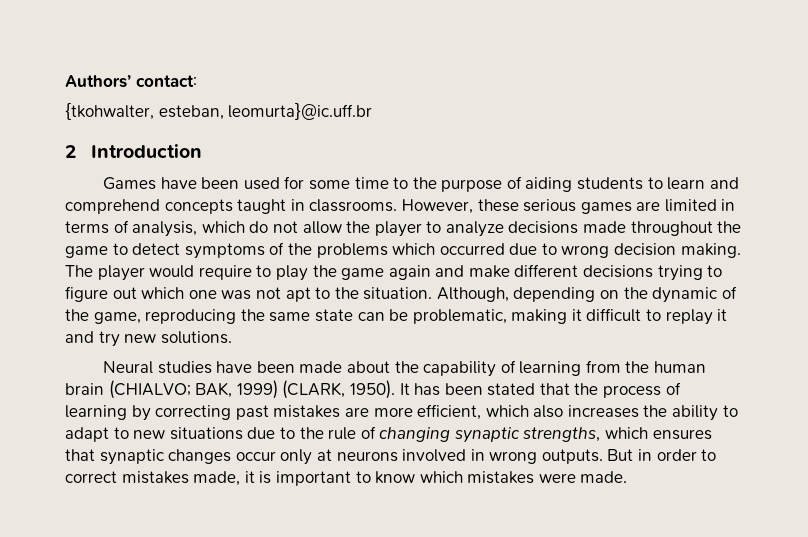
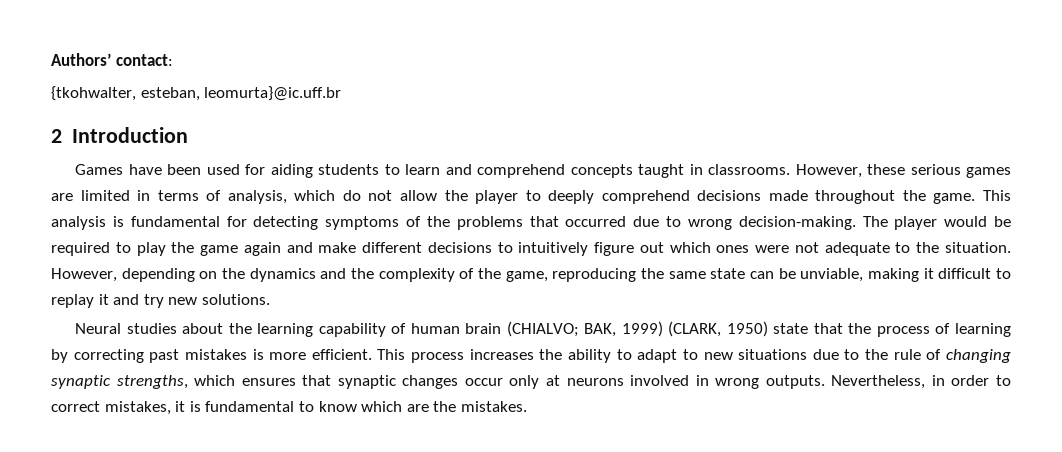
- Games have been used for some time to the purpose of aiding students to learn and comprehend concepts taught in classrooms.
+ Games have been used for aiding students to learn and comprehend concepts taught in classrooms.
- However, these serious games are limited in terms of analysis, which do not allow the player to analyze decisions made throughout the game to detect symptoms of the problems which occurred due to wrong decision making.
+ However, these serious games are limited in terms of analysis, which do not allow the player to deeply comprehend decisions made throughout the game. This analysis is fundamental for detecting symptoms of the problems that occurred due to wrong decision-making.
- The player would require to play the game again and make different decisions trying to figure out which one was not apt to the situation.
+ The player would be required to play the game again and make different decisions to intuitively figure out which ones were not adequate to the situation.
- Although, depending on the dynamic of the game, reproducing the same state can be problematic, making it difficult to replay it and try new solutions.
+ However, depending on the dynamics and the complexity of the game, reproducing the same state can be unviable, making it difficult to replay it and try new solutions.
- Neural studies have been made about the capability of learning from the human brain (CHIALVO; BAK, 1999) (CLARK, 1950). It has been stated that the process of learning by correcting past mistakes are more efficient, which also increases the ability to adapt to new situations due to the rule of changing synaptic strengths, which ensures that synaptic changes occur only at neurons involved in wrong outputs.
+ Neural studies about the learning capability of human brain (CHIALVO; BAK, 1999) (CLARK, 1950) state that the process of learning by correcting past mistakes is more efficient. This process increases the ability to adapt to new situations due to the rule of changing synaptic strengths, which ensures that synaptic changes occur only at neurons involved in wrong outputs.
- But in order to correct mistakes made, it is important to know which mistakes were made.
+ Nevertheless, in order to correct mistakes, it is fundamental to know which are the mistakes.

